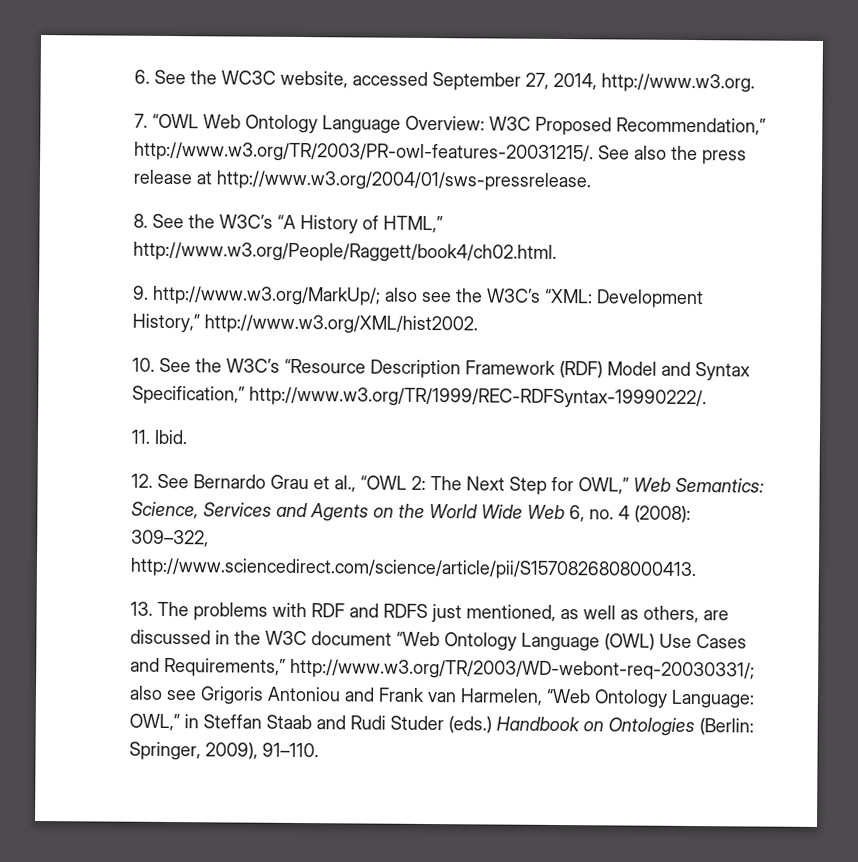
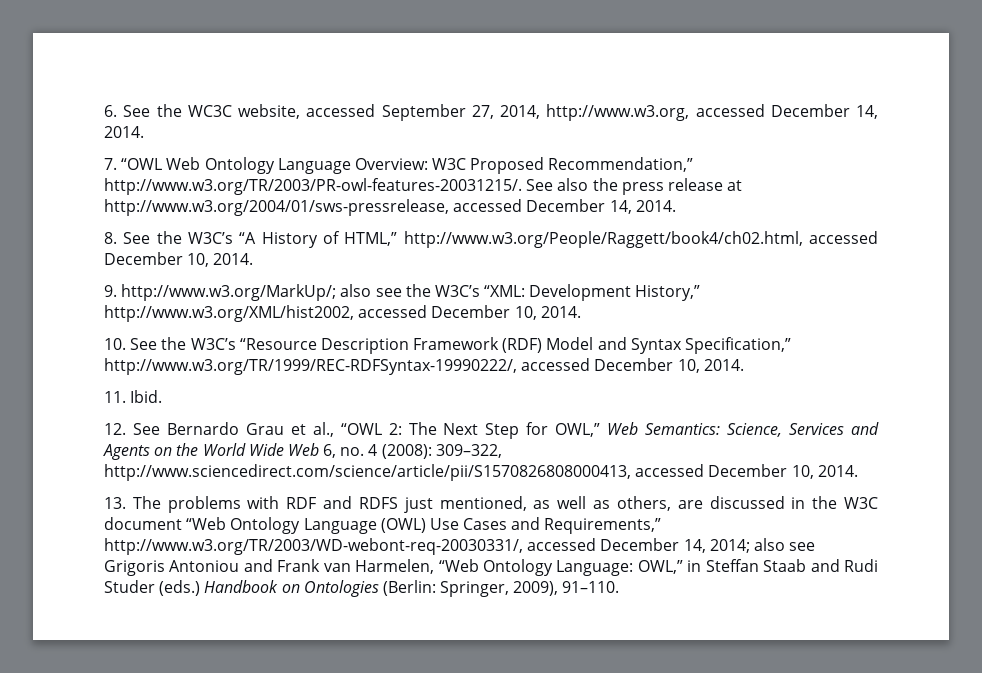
- 6. See the WC3C website, accessed September 27, 2014, http://www.w3.org.
+ 6. See the WC3C website, accessed September 27, 2014, http://www.w3.org, accessed December 14, 2014.
- 7. “OWL Web Ontology Language Overview: W3C Proposed Recommendation,” http://www.w3.org/TR/2003/PR-owl-features-20031215/. See also the press release at http://www.w3.org/2004/01/sws-pressrelease.
+ 7. “OWL Web Ontology Language Overview: W3C Proposed Recommendation,” http://www.w3.org/TR/2003/PR-owl-features-20031215/. See also the press release at http://www.w3.org/2004/01/sws-pressrelease, accessed December 14, 2014.
- 8. See the W3C’s “A History of HTML,” http://www.w3.org/People/Raggett/book4/ch02.html.
+ 8. See the W3C’s “A History of HTML,” http://www.w3.org/People/Raggett/book4/ch02.html, accessed December 10, 2014.
- 9. http://www.w3.org/MarkUp/; also see the W3C’s “XML: Development History,” http://www.w3.org/XML/hist2002.
+ 9. http://www.w3.org/MarkUp/; also see the W3C’s “XML: Development History,” http://www.w3.org/XML/hist2002, accessed December 10, 2014.
- 10. See the W3C’s “Resource Description Framework (RDF) Model and Syntax Specification,” http://www.w3.org/TR/1999/REC-RDFSyntax-19990222/.
+ 10. See the W3C’s “Resource Description Framework (RDF) Model and Syntax Specification,” http://www.w3.org/TR/1999/REC-RDFSyntax-19990222/, accessed December 10, 2014.
- 12. See Bernardo Grau et al., “OWL 2: The Next Step for OWL,” Web Semantics: Science, Services and Agents on the World Wide Web 6, no. 4 (2008): 309–322, http://www.sciencedirect.com/science/article/pii/S1570826808000413.
+ 12. See Bernardo Grau et al., “OWL 2: The Next Step for OWL,” Web Semantics: Science, Services and Agents on the World Wide Web 6, no. 4 (2008): 309–322, http://www.sciencedirect.com/science/article/pii/S1570826808000413, accessed December 10, 2014.
- 13. The problems with RDF and RDFS just mentioned, as well as others, are discussed in the W3C document “Web Ontology Language (OWL) Use Cases and Requirements,” http://www.w3.org/TR/2003/WD-webont-req-20030331/; also see Grigoris Antoniou and Frank van Harmelen, “Web Ontology Language: OWL,” in Steffan Staab and Rudi Studer (eds.) Handbook on Ontologies (Berlin: Springer, 2009), 91–110.
+ 13. The problems with RDF and RDFS just mentioned, as well as others, are discussed in the W3C document “Web Ontology Language (OWL) Use Cases and Requirements,” http://www.w3.org/TR/2003/WD-webont-req-20030331/, accessed December 14, 2014; also see Grigoris Antoniou and Frank van Harmelen, “Web Ontology Language: OWL,” in Steffan Staab and Rudi Studer (eds.) Handbook on Ontologies (Berlin: Springer, 2009), 91–110.

